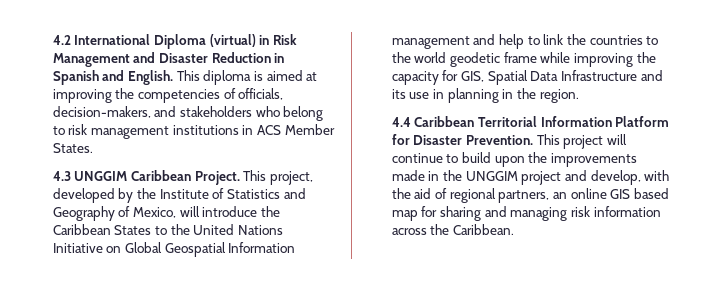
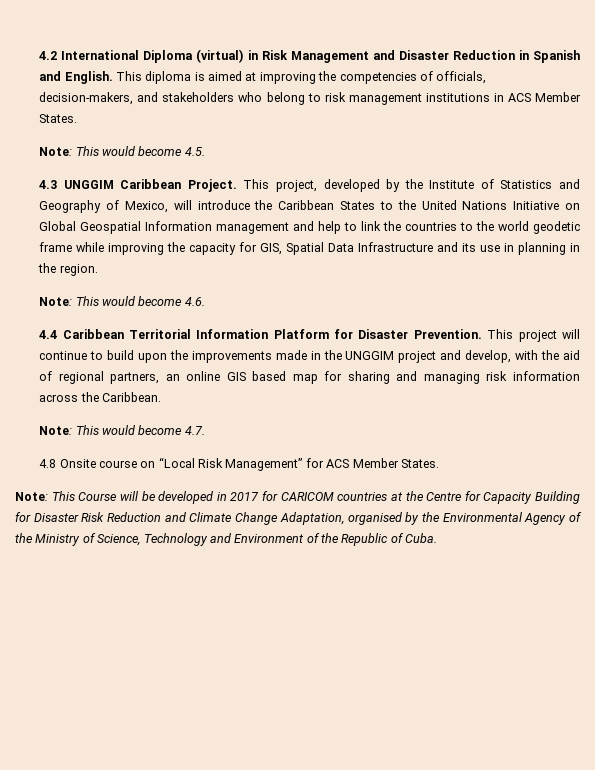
+ Note: This would become 4.5.
+ Note: This would become 4.6.
+ Note: This would become 4.7.
+ 4.8 Onsite course on “Local Risk Management” for ACS Member States.
+ Note: This Course will be developed in 2017 for CARICOM countries at the Centre for Capacity Building for Disaster Risk Reduction and Climate Change Adaptation, organised by the Environmental Agency of the Ministry of Science, Technology and Environment of the Republic of Cuba.

